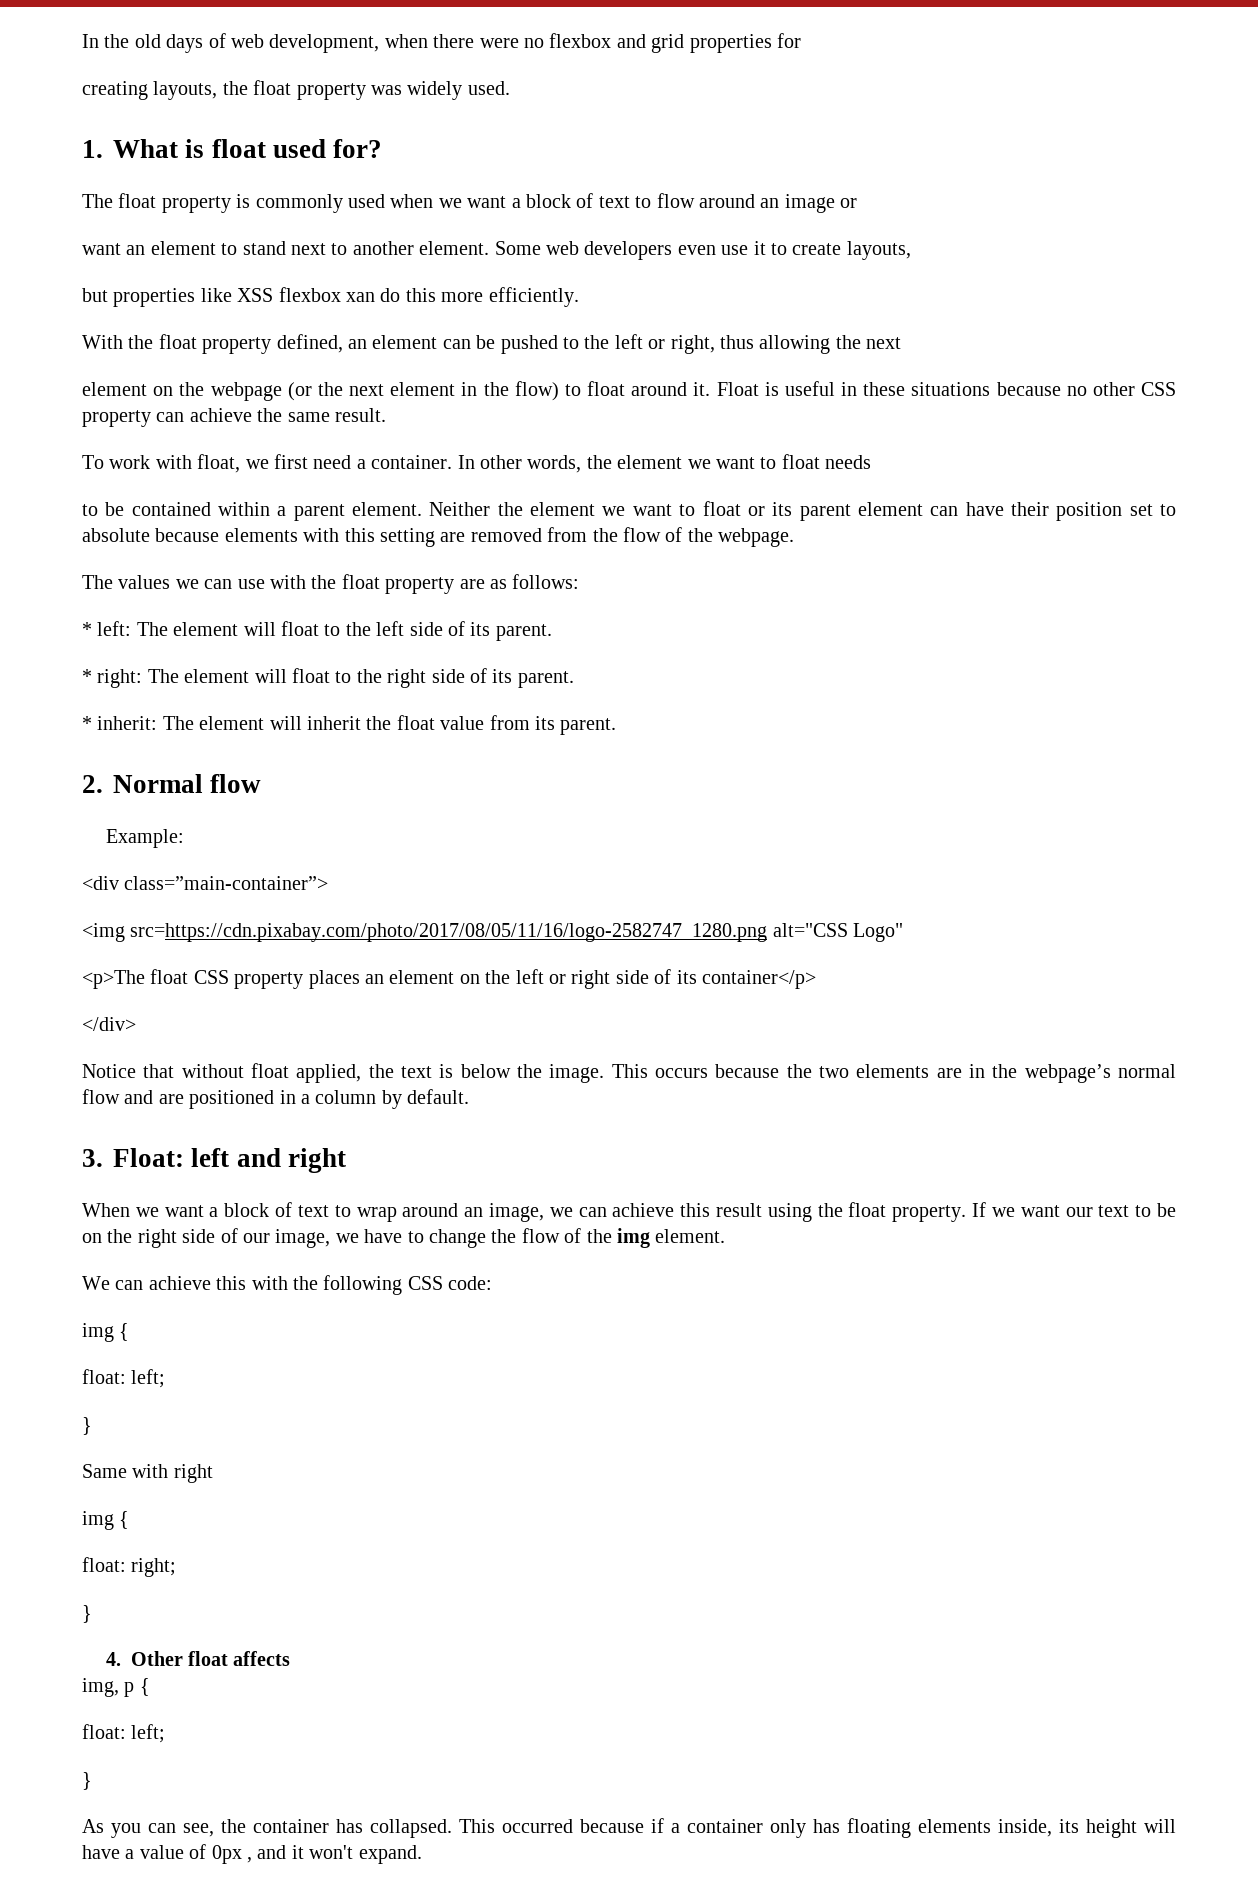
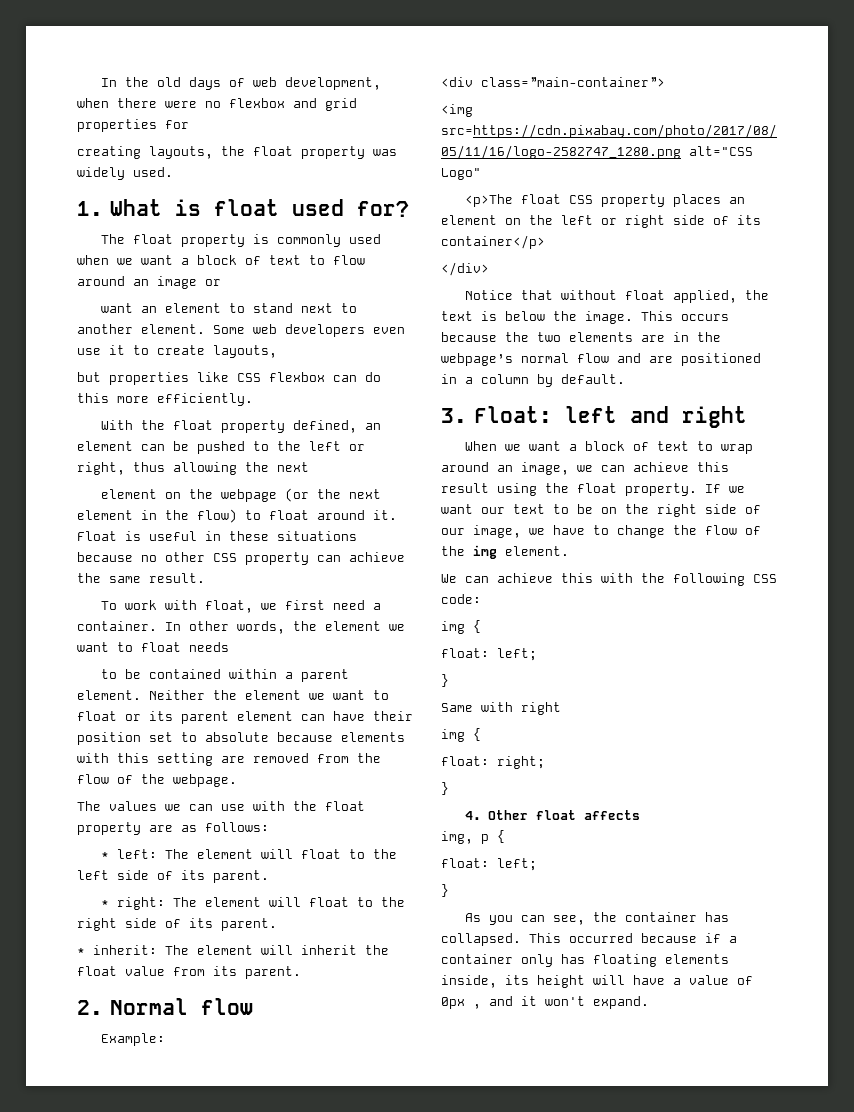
- but properties like XSS flexbox xan do this more efficiently.
+ but properties like CSS flexbox can do this more efficiently.

